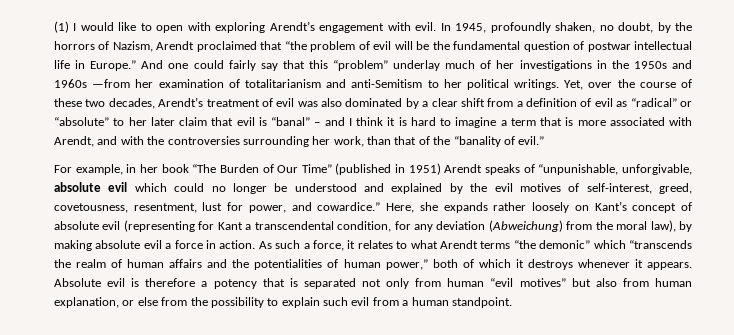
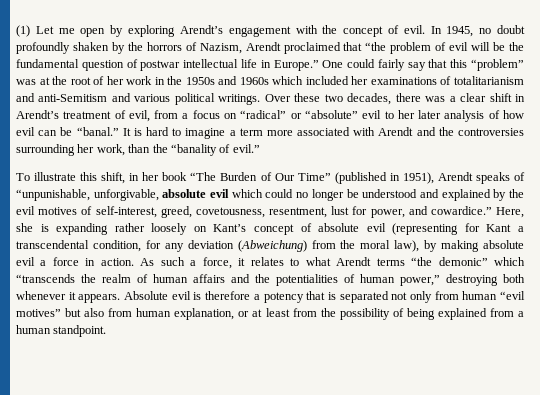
- (1) I would like to open with exploring Arendt’s engagement with evil. In 1945, profoundly shaken, no doubt, by the horrors of Nazism, Arendt proclaimed that “the problem of evil will be the fundamental question of postwar intellectual life in Europe.”
+ (1) Let me open by exploring Arendt’s engagement with the concept of evil. In 1945, no doubt profoundly shaken by the horrors of Nazism, Arendt proclaimed that “the problem of evil will be the fundamental question of postwar intellectual life in Europe.”
- And one could fairly say that this “problem” underlay much of her investigations in the 1950s and 1960s —from her examination of totalitarianism and anti-Semitism to her political writings. Yet, over the course of these two decades, Arendt’s treatment of evil was also dominated by a clear shift from a definition of evil as “radical” or “absolute” to her later claim that evil is “banal” – and I think it is hard to imagine a term that is more associated with Arendt, and with the controversies surrounding her work, than that of the “banality of evil.”
+ One could fairly say that this “problem” was at the root of her work in the 1950s and 1960s which included her examinations of totalitarianism and anti-Semitism and various political writings. Over these two decades, there was a clear shift in Arendt’s treatment of evil, from a focus on “radical” or “absolute” evil to her later analysis of how evil can be “banal.” It is hard to imagine a term more associated with Arendt and the controversies surrounding her work, than the “banality of evil.”
- For example, in her book “The Burden of Our Time” (published in 1951) Arendt speaks of “unpunishable, unforgivable, absolute evil which could no longer be understood and explained by the evil motives of self-interest, greed, covetousness, resentment, lust for power, and cowardice.”
+ To illustrate this shift, in her book “The Burden of Our Time” (published in 1951), Arendt speaks of “unpunishable, unforgivable, absolute evil which could no longer be understood and explained by the evil motives of self-interest, greed, covetousness, resentment, lust for power, and cowardice.”
- Here, she expands rather loosely on Kant’s concept of absolute evil (representing for Kant a transcendental condition, for any deviation (Abweichung) from the moral law), by making absolute evil a force in action.
+ Here, she is expanding rather loosely on Kant’s concept of absolute evil (representing for Kant a transcendental condition, for any deviation (Abweichung) from the moral law), by making absolute evil a force in action.
- As such a force, it relates to what Arendt terms “the demonic” which “transcends the realm of human affairs and the potentialities of human power,” both of which it destroys whenever it appears.
+ As such a force, it relates to what Arendt terms “the demonic” which “transcends the realm of human affairs and the potentialities of human power,” destroying both whenever it appears.
- Absolute evil is therefore a potency that is separated not only from human “evil motives” but also from human explanation, or else from the possibility to explain such evil from a human standpoint.
+ Absolute evil is therefore a potency that is separated not only from human “evil motives” but also from human explanation, or at least from the possibility of being explained from a human standpoint.

